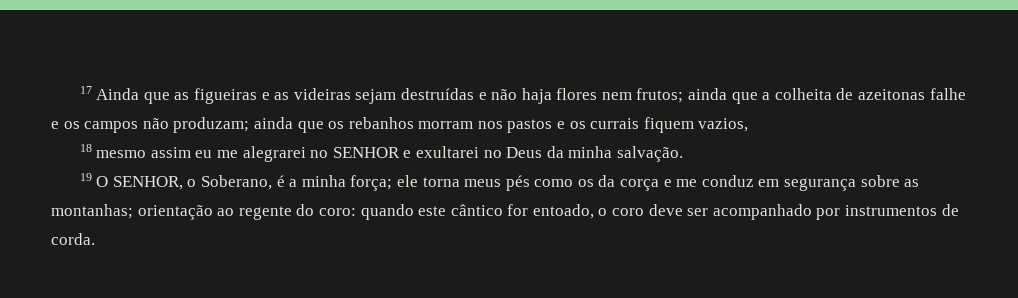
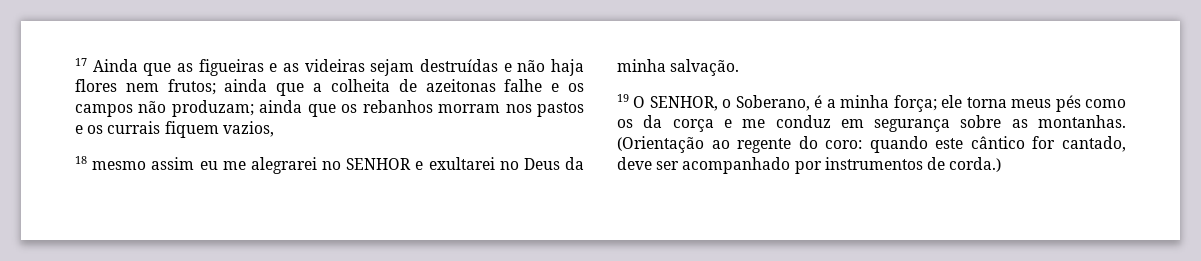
- 19 O SENHOR, o Soberano, é a minha força; ele torna meus pés como os da corça e me conduz em segurança sobre as montanhas; orientação ao regente do coro: quando este cântico for entoado, o coro deve ser acompanhado por instrumentos de corda.
+ 19 O SENHOR, o Soberano, é a minha força; ele torna meus pés como os da corça e me conduz em segurança sobre as montanhas. (Orientação ao regente do coro: quando este cântico for cantado, deve ser acompanhado por instrumentos de corda.)

